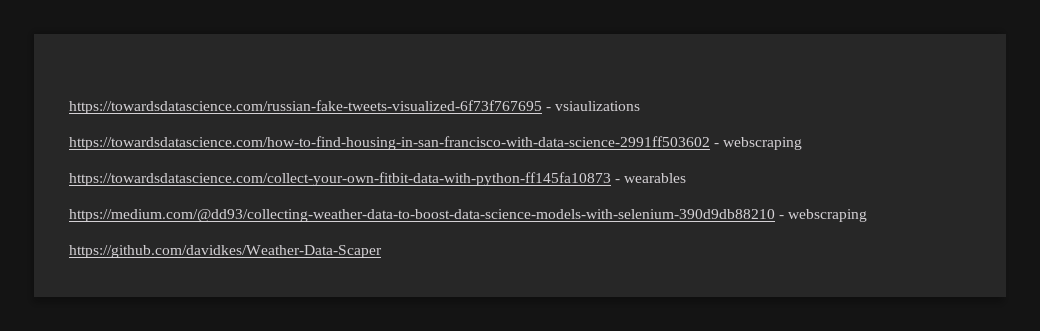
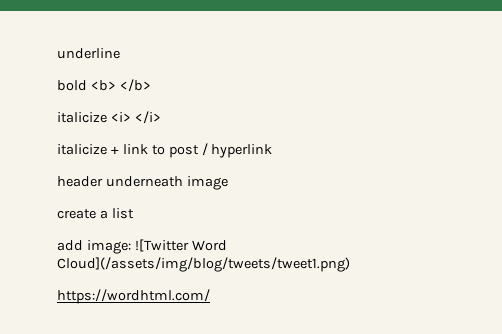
- https://towardsdatascience.com/russian-fake-tweets-visualized-6f73f767695 - vsiaulizations
- https://towardsdatascience.com/how-to-find-housing-in-san-francisco-with-data-science-2991ff503602 - webscraping
- https://towardsdatascience.com/collect-your-own-fitbit-data-with-python-ff145fa10873 - wearables
- https://medium.com/@dd93/collecting-weather-data-to-boost-data-science-models-with-selenium-390d9db88210 - webscraping
- https://github.com/davidkes/Weather-Data-Scaper
+ underline
+ bold <b> </b>
+ italicize <i> </i>
+ italicize + link to post / hyperlink
+ header underneath image
+ create a list
+ add image: ![Twitter Word Cloud](/assets/img/blog/tweets/tweet1.png)
+ https://wordhtml.com/

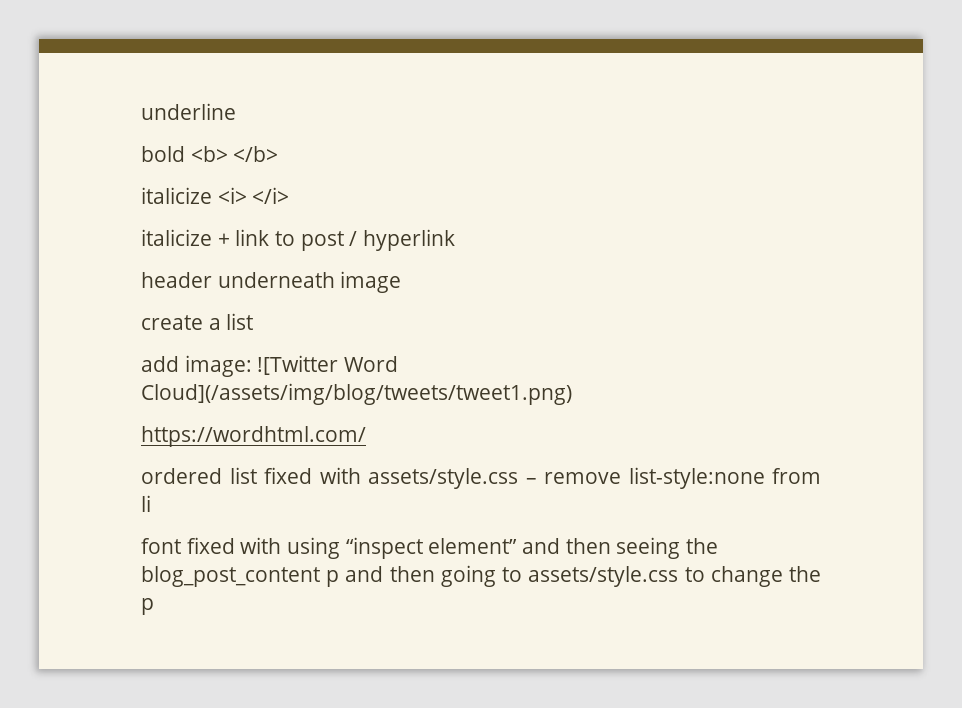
+ ordered list fixed with assets/style.css – remove list-style:none from li
+ font fixed with using “inspect element” and then seeing the blog_post_content p and then going to assets/style.css to change the p

